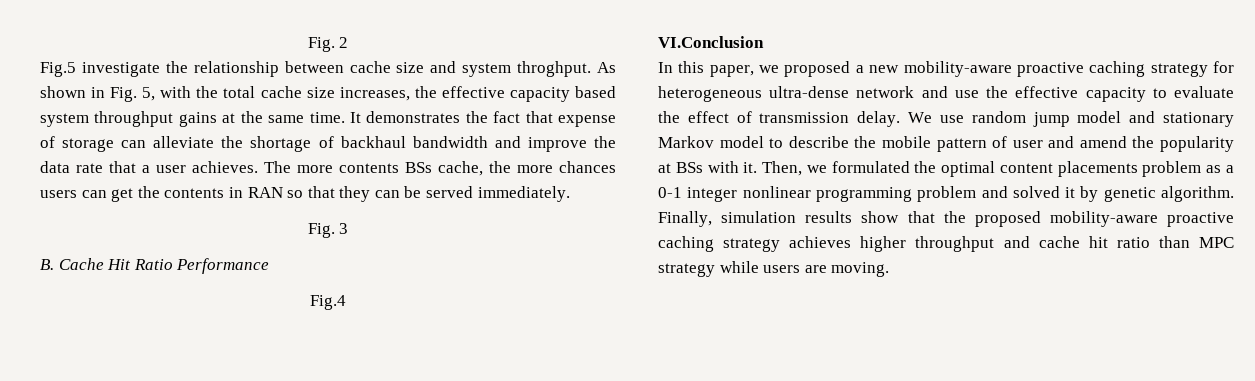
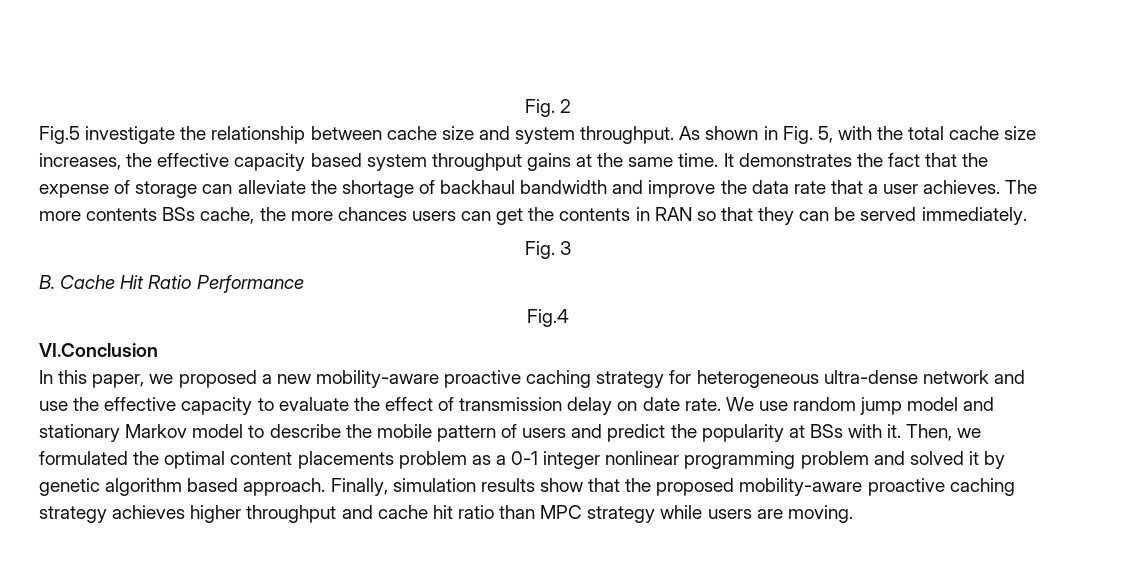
- Fig.5 investigate the relationship between cache size and system throghput.
+ Fig.5 investigate the relationship between cache size and system throughput.
- It demonstrates the fact that expense of storage can alleviate the shortage of backhaul bandwidth and improve the data rate that a user achieves.
+ It demonstrates the fact that the expense of storage can alleviate the shortage of backhaul bandwidth and improve the data rate that a user achieves.
- In this paper, we proposed a new mobility-aware proactive caching strategy for heterogeneous ultra-dense network and use the effective capacity to evaluate the effect of transmission delay.
+ In this paper, we proposed a new mobility-aware proactive caching strategy for heterogeneous ultra-dense network and use the effective capacity to evaluate the effect of transmission delay on date rate.
- We use random jump model and stationary Markov model to describe the mobile pattern of user and amend the popularity at BSs with it.
+ We use random jump model and stationary Markov model to describe the mobile pattern of users and predict the popularity at BSs with it.
- Then, we formulated the optimal content placements problem as a 0-1 integer nonlinear programming problem and solved it by genetic algorithm.
+ Then, we formulated the optimal content placements problem as a 0-1 integer nonlinear programming problem and solved it by genetic algorithm based approach.

